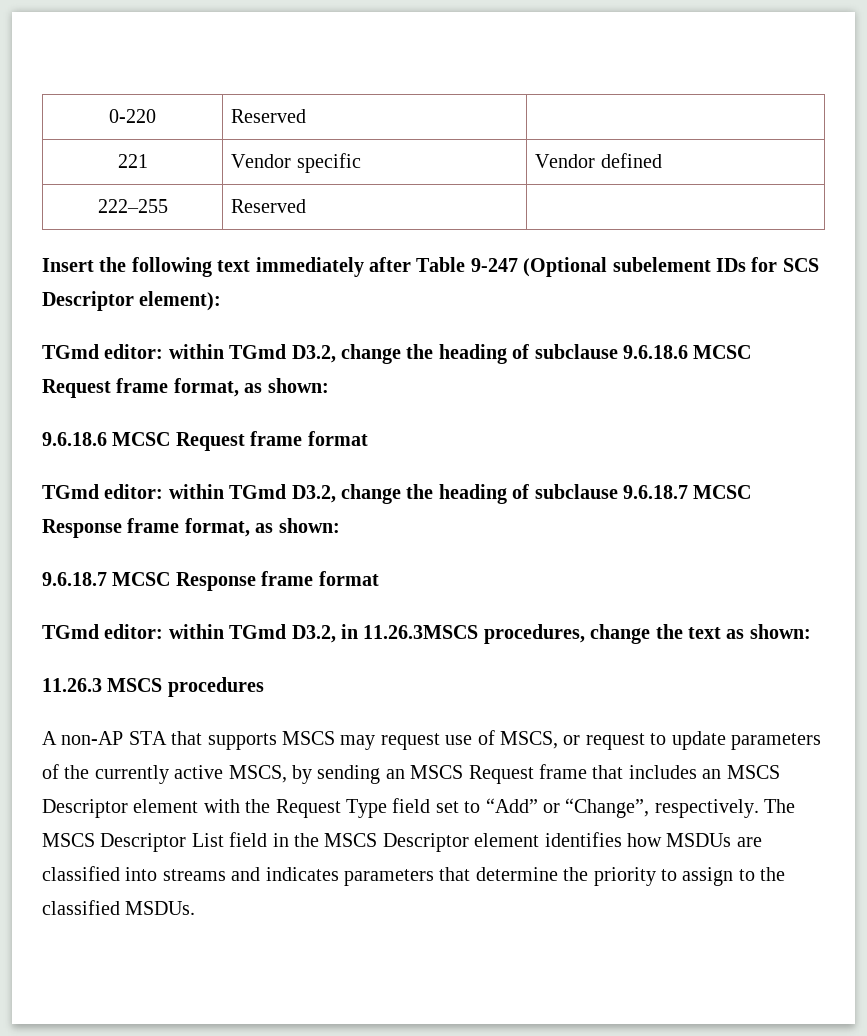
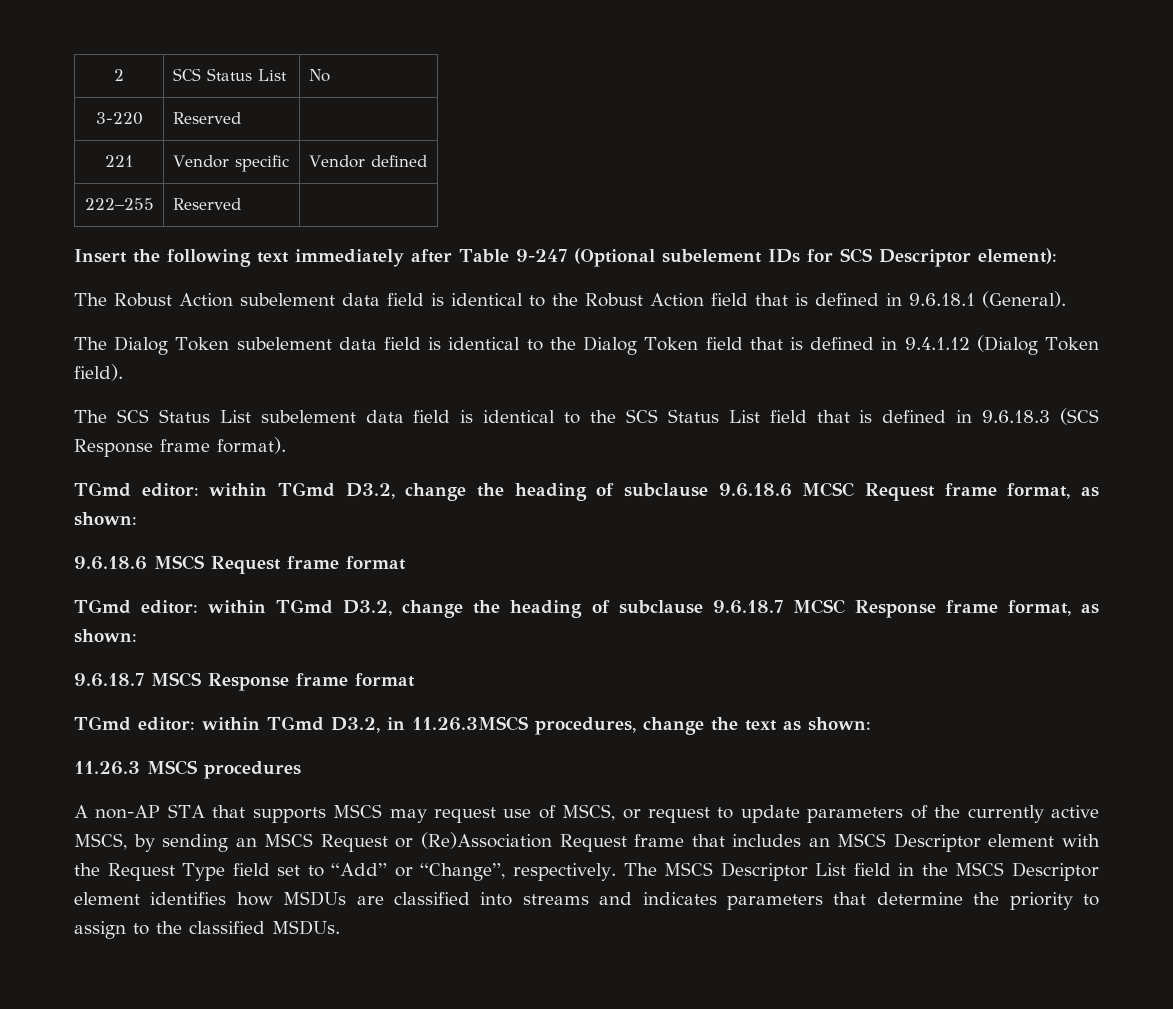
- 0-220 | Reserved |
+ 2 | SCS Status List | No
+ 3-220 | Reserved |
+ The Robust Action subelement data field is identical to the Robust Action field that is defined in 9.6.18.1 (General).
+ The Dialog Token subelement data field is identical to the Dialog Token field that is defined in 9.4.1.12 (Dialog Token field).
+ The SCS Status List subelement data field is identical to the SCS Status List field that is defined in 9.6.18.3 (SCS Response frame format).
- 9.6.18.6 MCSC Request frame format
+ 9.6.18.6 MSCS Request frame format
- 9.6.18.7 MCSC Response frame format
+ 9.6.18.7 MSCS Response frame format
- A non-AP STA that supports MSCS may request use of MSCS, or request to update parameters of the currently active MSCS, by sending an MSCS Request frame that includes an MSCS Descriptor element with the Request Type field set to “Add” or “Change”, respectively.
+ A non-AP STA that supports MSCS may request use of MSCS, or request to update parameters of the currently active MSCS, by sending an MSCS Request or (Re)Association Request frame that includes an MSCS Descriptor element with the Request Type field set to “Add” or “Change”, respectively.

